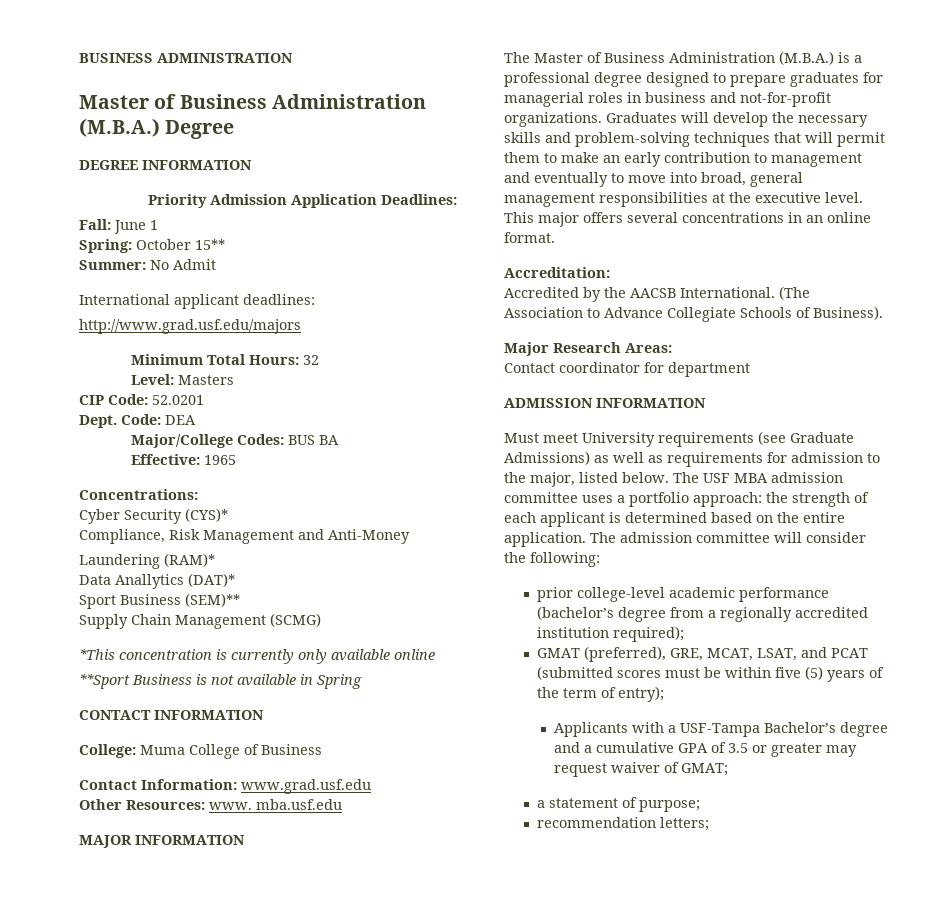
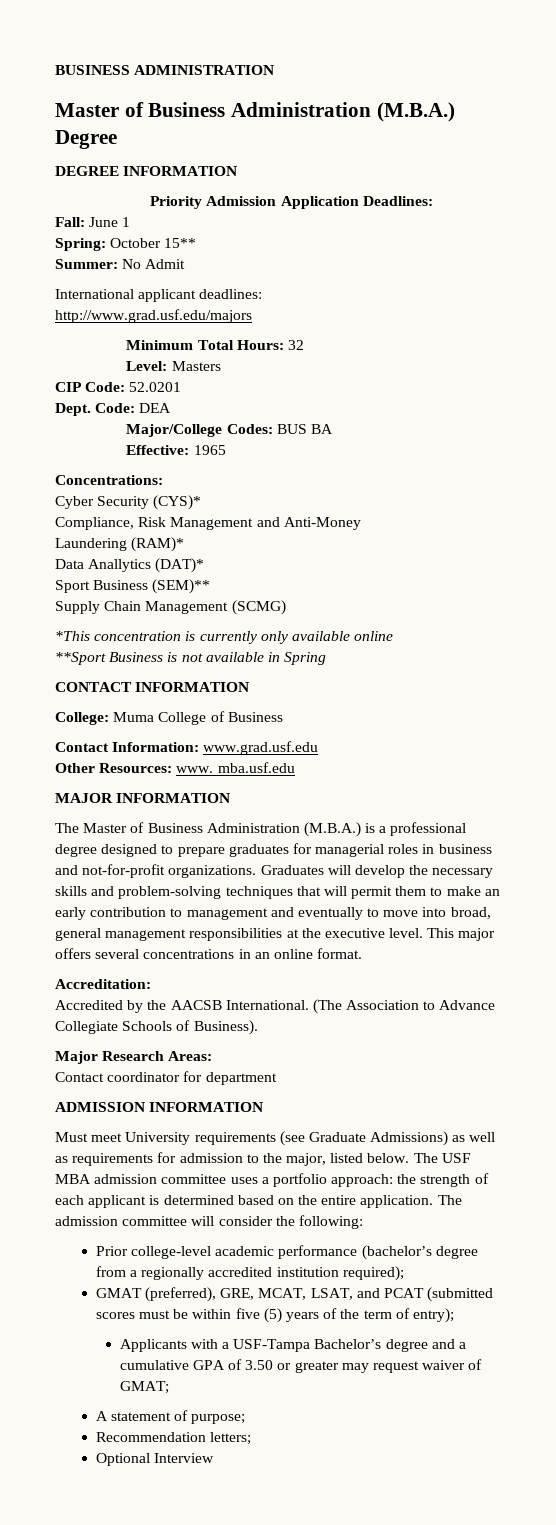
- prior college-level academic performance (bachelor’s degree from a regionally accredited institution required);
+ Prior college-level academic performance (bachelor’s degree from a regionally accredited institution required);
- Applicants with a USF-Tampa Bachelor’s degree and a cumulative GPA of 3.5 or greater may request waiver of GMAT;
+ Applicants with a USF-Tampa Bachelor’s degree and a cumulative GPA of 3.50 or greater may request waiver of GMAT;
- a statement of purpose;
+ A statement of purpose;
- recommendation letters;
+ Recommendation letters;
+ Optional Interview

